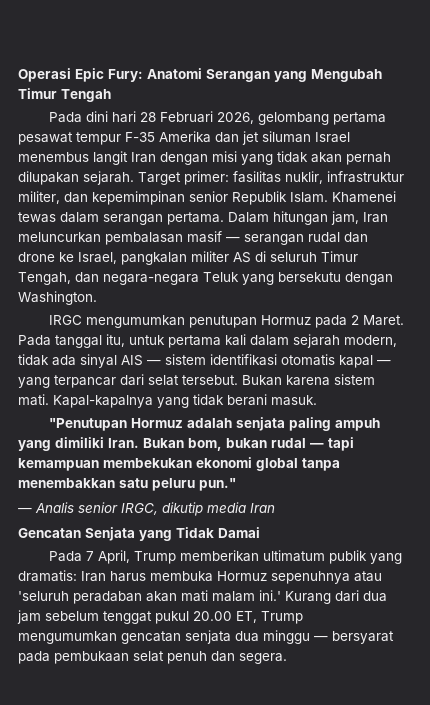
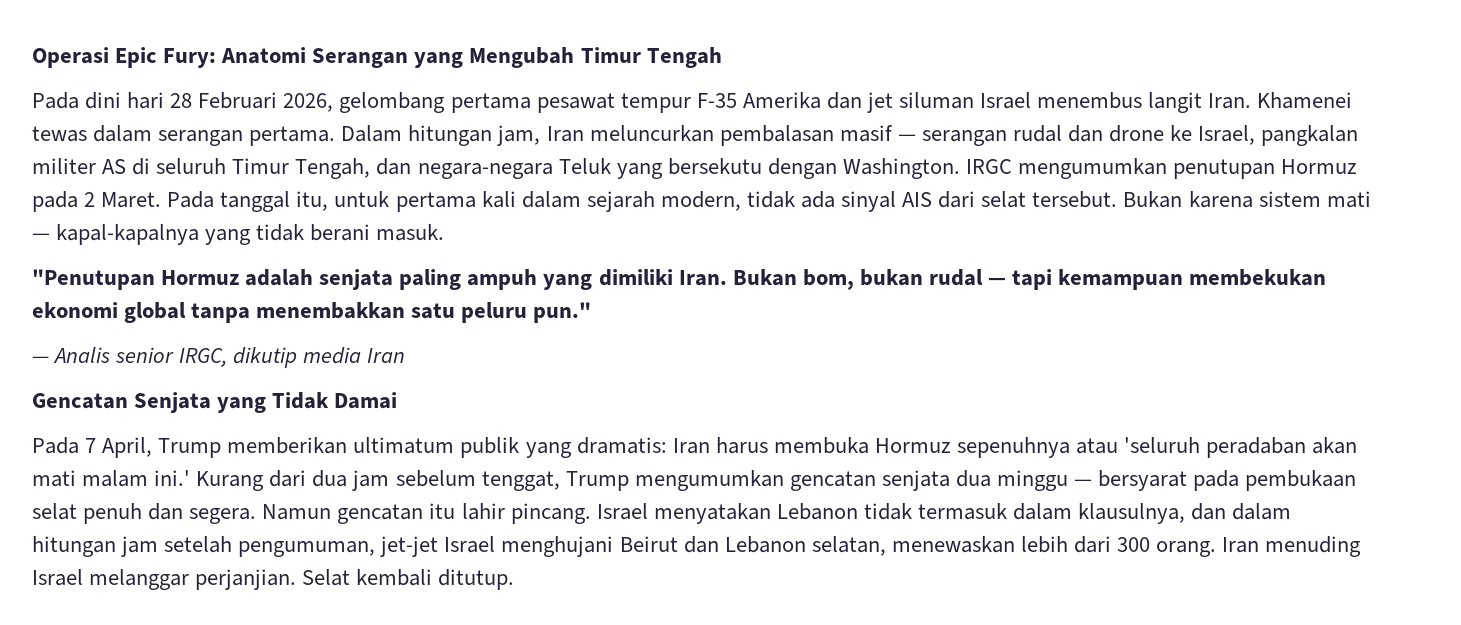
- Pada dini hari 28 Februari 2026, gelombang pertama pesawat tempur F-35 Amerika dan jet siluman Israel menembus langit Iran dengan misi yang tidak akan pernah dilupakan sejarah. Target primer: fasilitas nuklir, infrastruktur militer, dan kepemimpinan senior Republik Islam.
+ Pada dini hari 28 Februari 2026, gelombang pertama pesawat tempur F-35 Amerika dan jet siluman Israel menembus langit Iran.
- Dalam hitungan jam, Iran meluncurkan pembalasan masif — serangan rudal dan drone ke Israel, pangkalan militer AS di seluruh Timur Tengah, dan negara-negara Teluk yang bersekutu dengan Washington.
- IRGC mengumumkan penutupan Hormuz pada 2 Maret.
+ Dalam hitungan jam, Iran meluncurkan pembalasan masif — serangan rudal dan drone ke Israel, pangkalan militer AS di seluruh Timur Tengah, dan negara-negara Teluk yang bersekutu dengan Washington. IRGC mengumumkan penutupan Hormuz pada 2 Maret.
- Pada tanggal itu, untuk pertama kali dalam sejarah modern, tidak ada sinyal AIS — sistem identifikasi otomatis kapal — yang terpancar dari selat tersebut.
+ Pada tanggal itu, untuk pertama kali dalam sejarah modern, tidak ada sinyal AIS dari selat tersebut.
- Bukan karena sistem mati. Kapal-kapalnya yang tidak berani masuk.
+ Bukan karena sistem mati — kapal-kapalnya yang tidak berani masuk.
- Kurang dari dua jam sebelum tenggat pukul 20.00 ET, Trump mengumumkan gencatan senjata dua minggu — bersyarat pada pembukaan selat penuh dan segera.
+ Kurang dari dua jam sebelum tenggat, Trump mengumumkan gencatan senjata dua minggu — bersyarat pada pembukaan selat penuh dan segera.
+ Namun gencatan itu lahir pincang. Israel menyatakan Lebanon tidak termasuk dalam klausulnya, dan dalam hitungan jam setelah pengumuman, jet-jet Israel menghujani Beirut dan Lebanon selatan, menewaskan lebih dari 300 orang. Iran menuding Israel melanggar perjanjian. Selat kembali ditutup.

